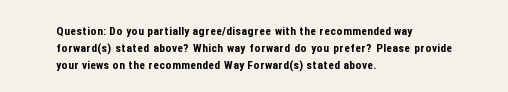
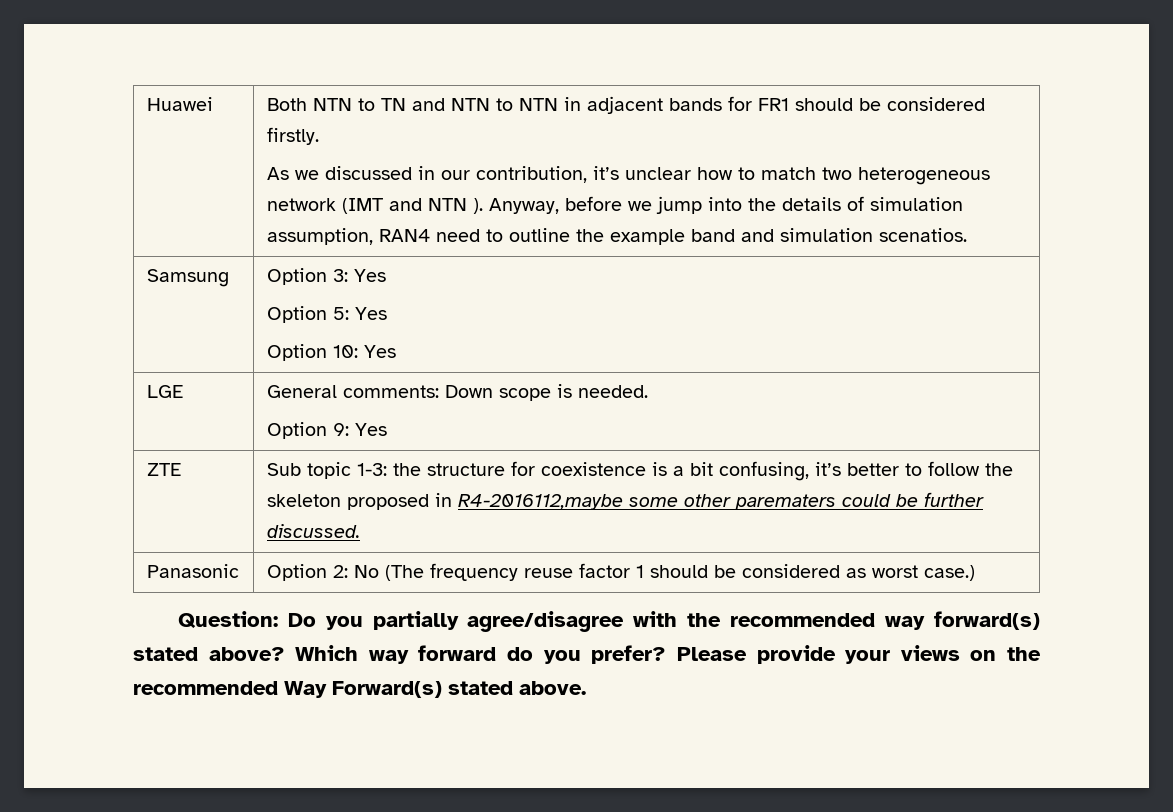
+ Huawei | Both NTN to TN and NTN to NTN in adjacent bands for FR1 should be considered firstly.
+ As we discussed in our contribution, it’s unclear how to match two heterogeneous network (IMT and NTN ). Anyway, before we jump into the details of simulation assumption, RAN4 need to outline the example band and simulation scenatios.
+ Samsung | Option 3: Yes
+ Option 5: Yes
+ Option 10: Yes
+ LGE | General comments: Down scope is needed.
+ Option 9: Yes
+ ZTE | Sub topic 1-3: the structure for coexistence is a bit confusing, it’s better to follow the skeleton proposed in R4-2016112,maybe some other parematers could be further discussed.
+ Panasonic | Option 2: No (The frequency reuse factor 1 should be considered as worst case.)

